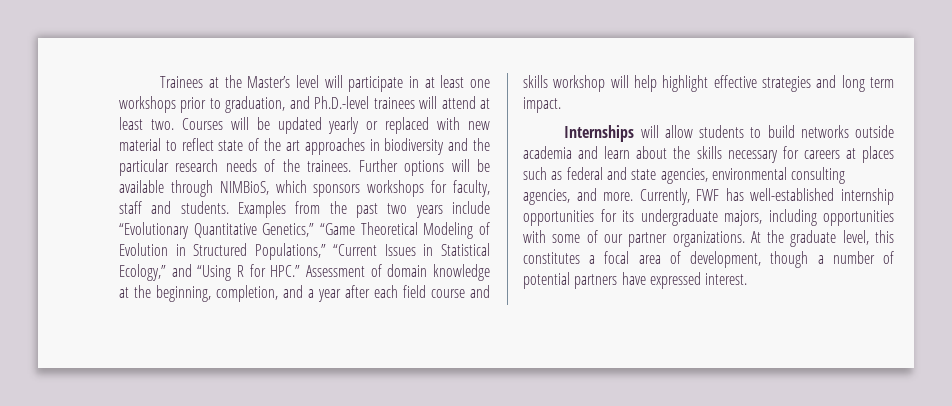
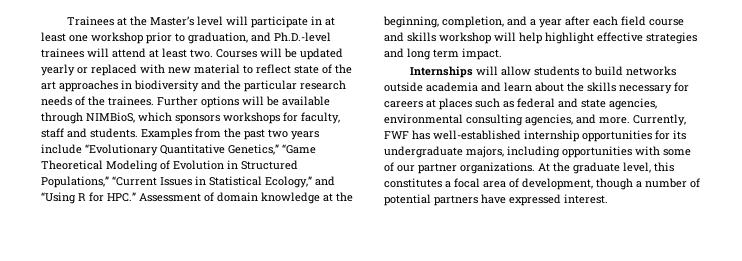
- Trainees at the Master’s level will participate in at least one workshops prior to graduation, and Ph.D.-level trainees will attend at least two.
+ Trainees at the Master’s level will participate in at least one workshop prior to graduation, and Ph.D.-level trainees will attend at least two.

